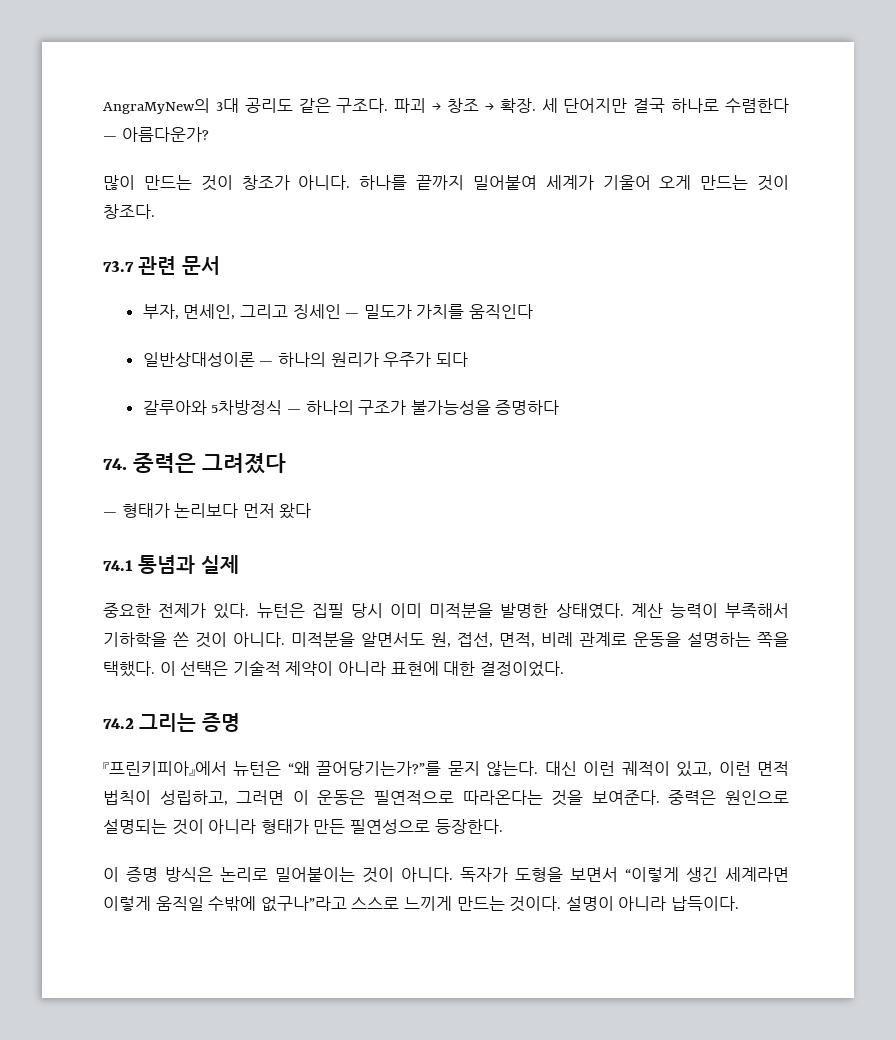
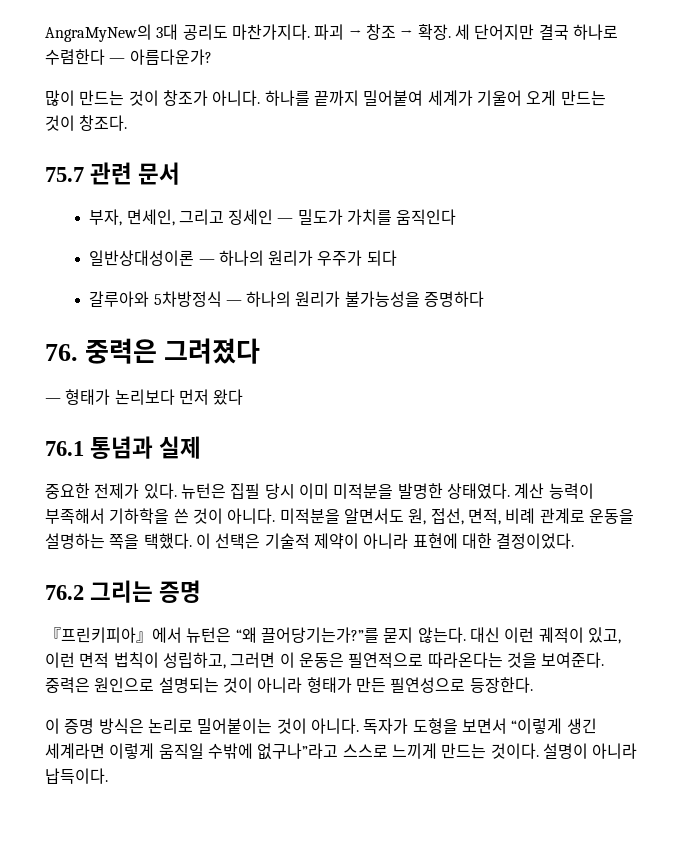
- AngraMyNew의 3대 공리도 같은 구조다.
+ AngraMyNew의 3대 공리도 마찬가지다.
- 73.7 관련 문서
+ 75.7 관련 문서
- 갈루아와 5차방정식 — 하나의 구조가 불가능성을 증명하다
+ 갈루아와 5차방정식 — 하나의 원리가 불가능성을 증명하다
- 74. 중력은 그려졌다
+ 76. 중력은 그려졌다
- 74.1 통념과 실제
+ 76.1 통념과 실제
- 74.2 그리는 증명
+ 76.2 그리는 증명

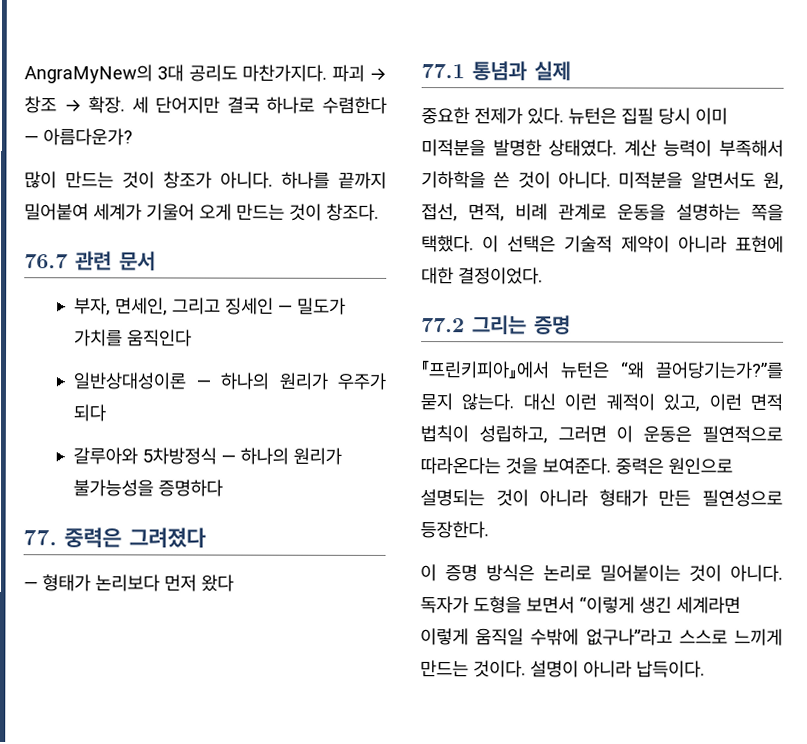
- 75.7 관련 문서
+ 76.7 관련 문서
- 76. 중력은 그려졌다
+ 77. 중력은 그려졌다
- 76.1 통념과 실제
+ 77.1 통념과 실제
- 76.2 그리는 증명
+ 77.2 그리는 증명

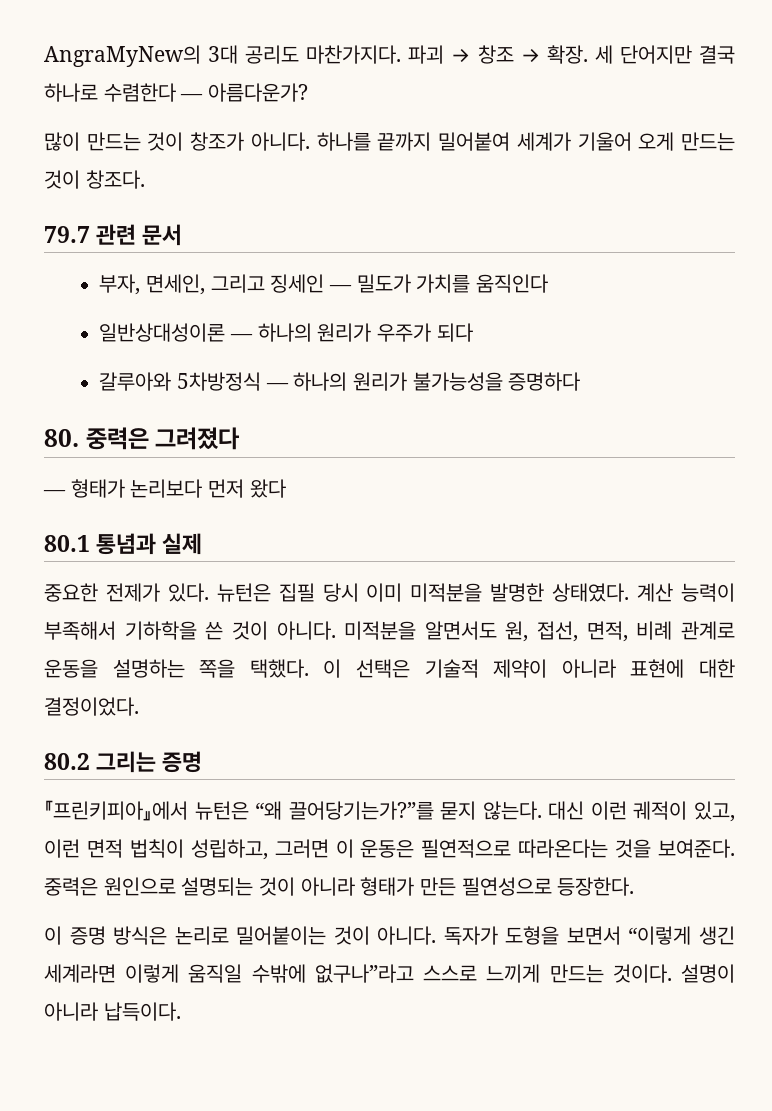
- 76.7 관련 문서
+ 79.7 관련 문서
- 77. 중력은 그려졌다
+ 80. 중력은 그려졌다
- 77.1 통념과 실제
+ 80.1 통념과 실제
- 77.2 그리는 증명
+ 80.2 그리는 증명

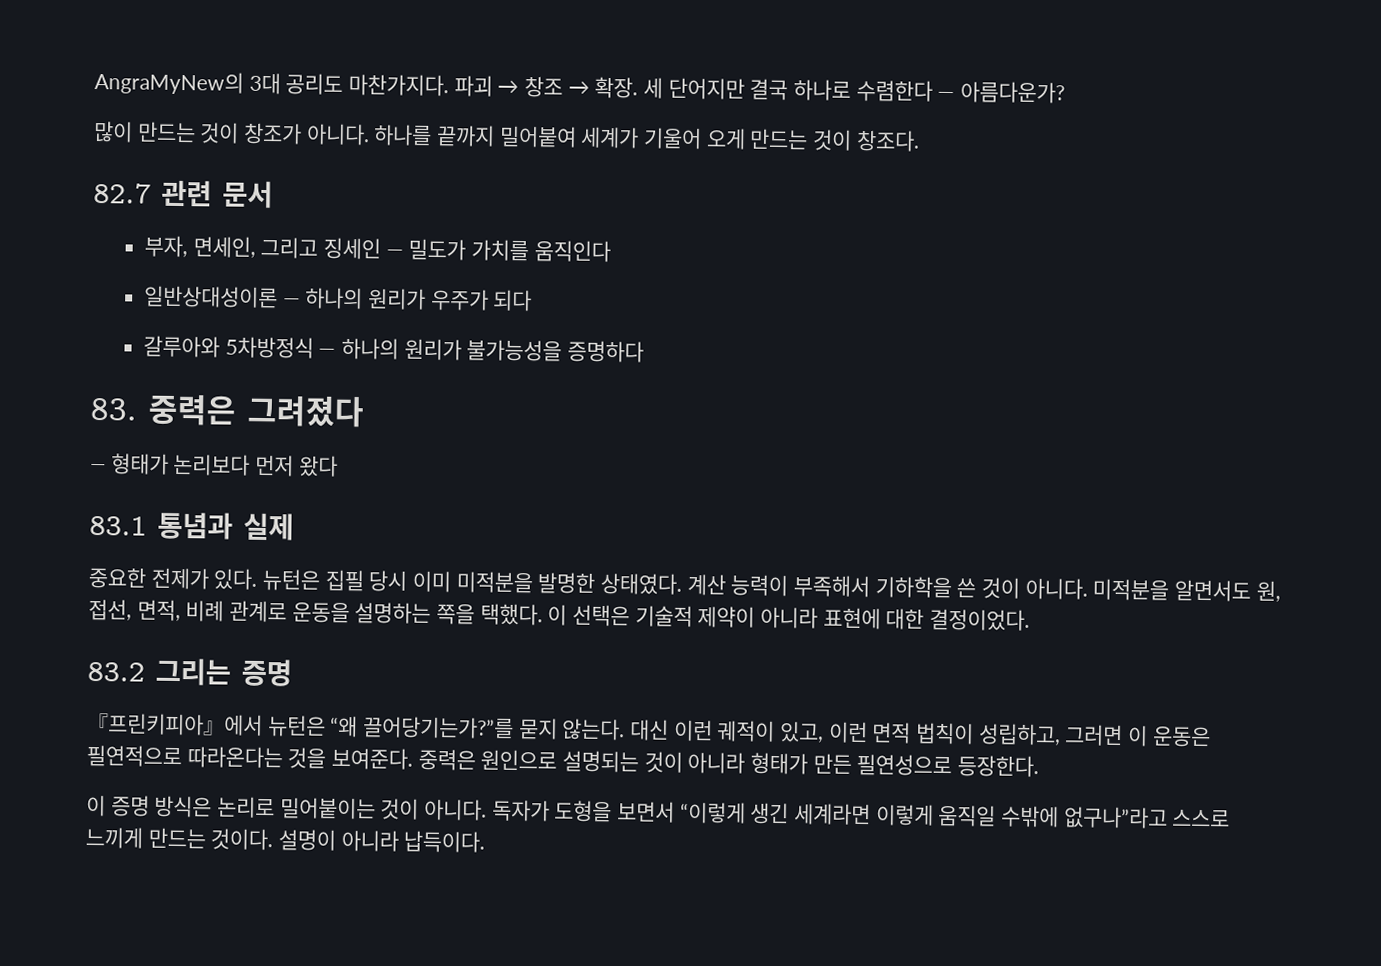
- 79.7 관련 문서
+ 82.7 관련 문서
- 80. 중력은 그려졌다
+ 83. 중력은 그려졌다
- 80.1 통념과 실제
+ 83.1 통념과 실제
- 80.2 그리는 증명
+ 83.2 그리는 증명

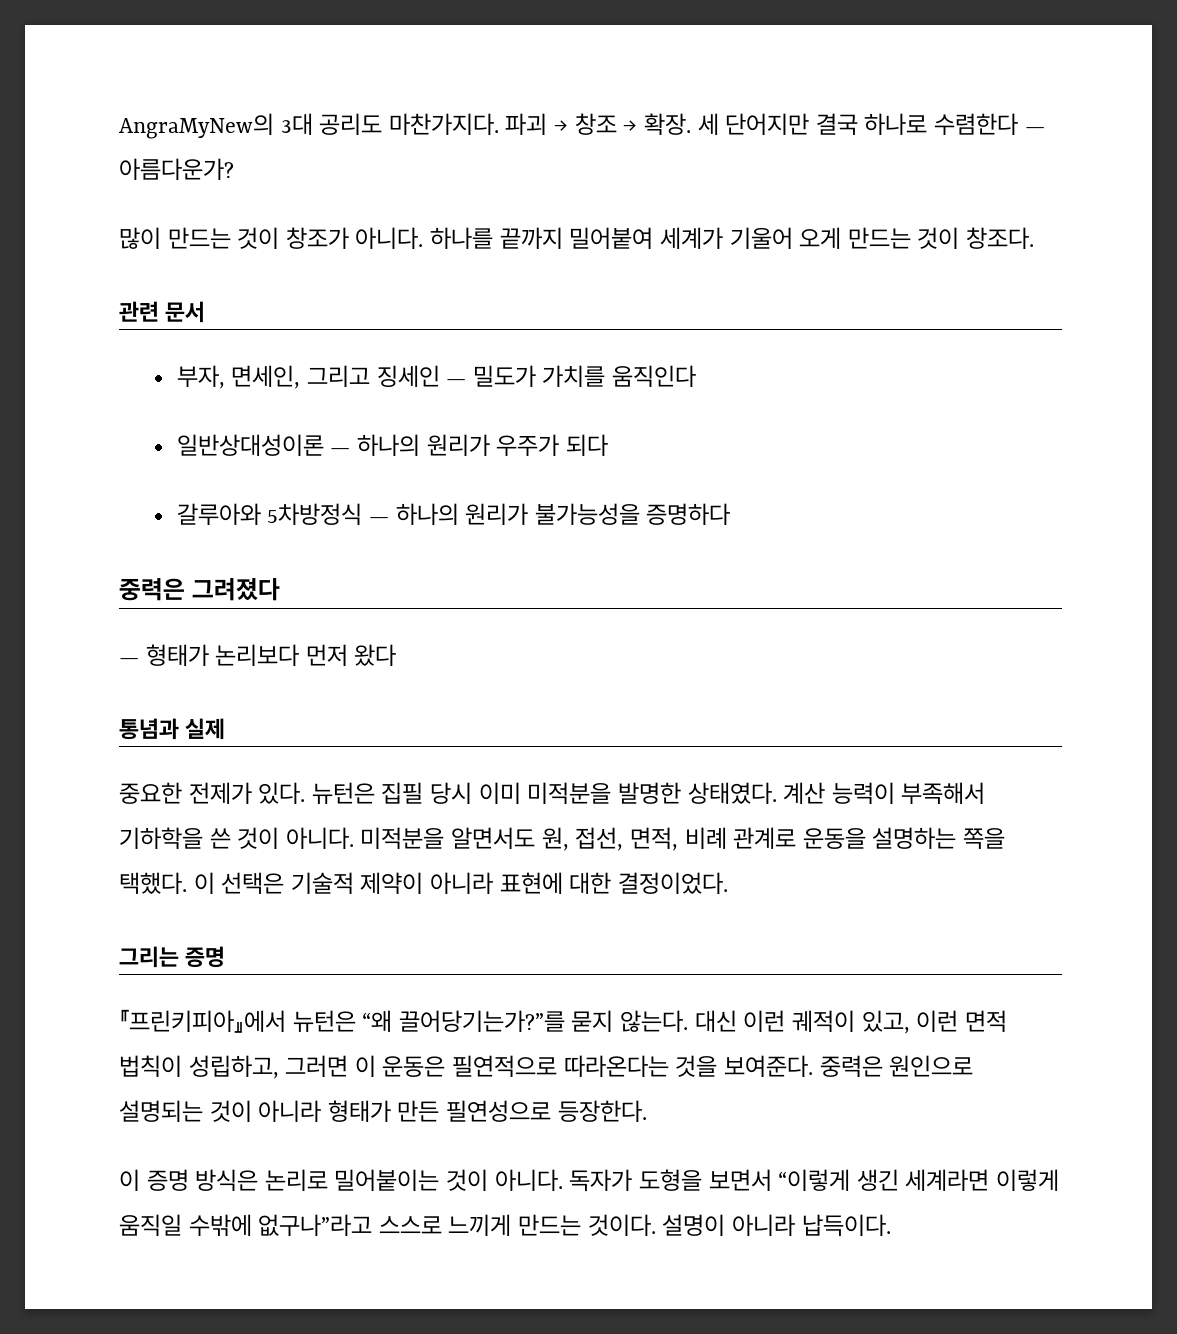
- 82.7 관련 문서
+ 관련 문서
- 83. 중력은 그려졌다
+ 중력은 그려졌다
- 83.1 통념과 실제
+ 통념과 실제
- 83.2 그리는 증명
+ 그리는 증명

